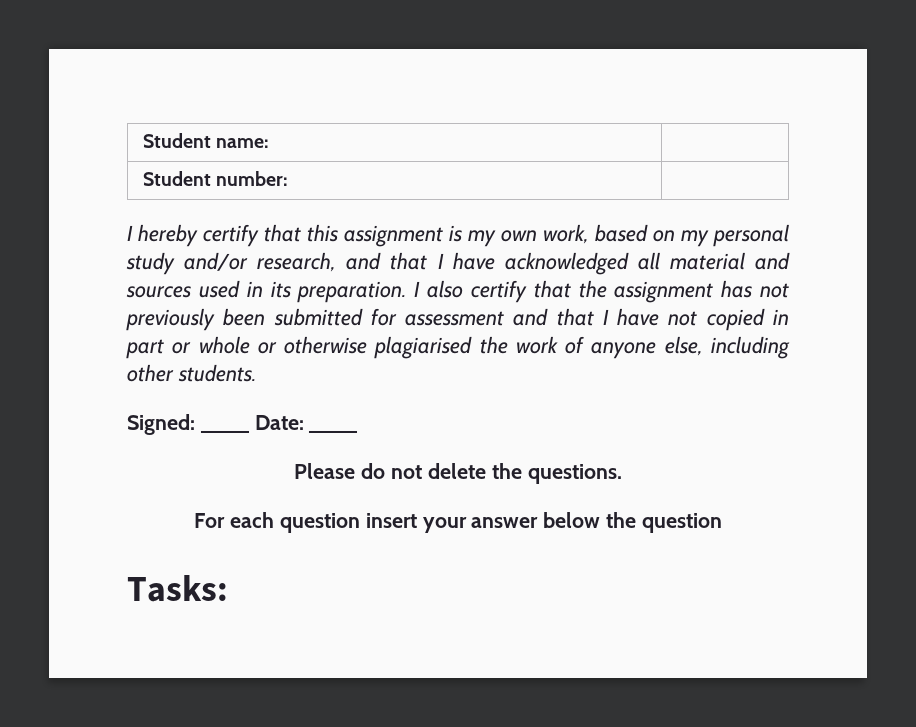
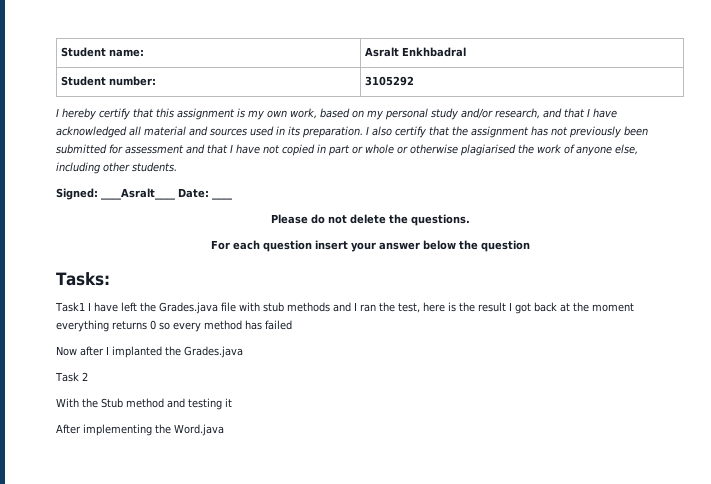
- Student name: |
+ Student name: | Asralt Enkhbadral
- Student number: |
+ Student number: | 3105292
- Signed: ____ Date: ____
+ Signed: ____Asralt____ Date: ____
+ Task1 I have left the Grades.java file with stub methods and I ran the test, here is the result I got back at the moment everything returns 0 so every method has failed
+ Now after I implanted the Grades.java
+ Task 2
+ With the Stub method and testing it
+ After implementing the Word.java

